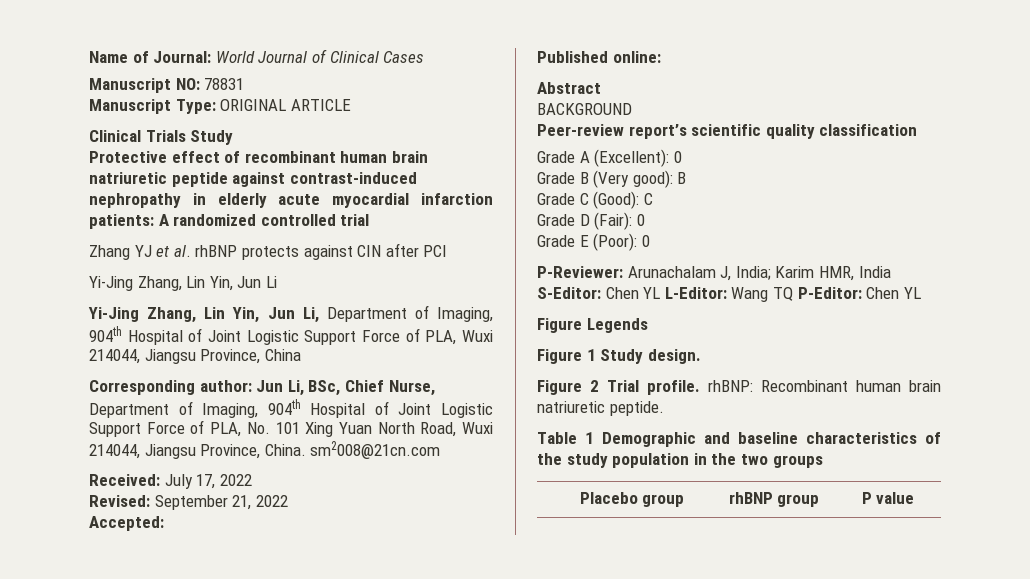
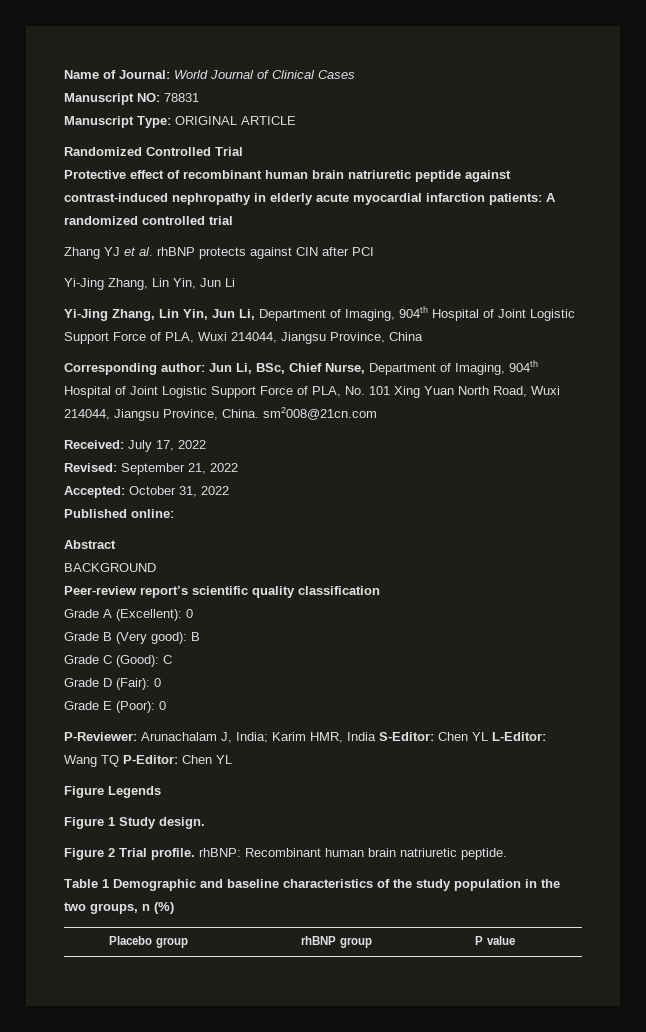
- Clinical Trials Study
+ Randomized Controlled Trial
- Accepted:
+ Accepted: October 31, 2022
- Table 1 Demographic and baseline characteristics of the study population in the two groups
+ Table 1 Demographic and baseline characteristics of the study population in the two groups, n (%)

